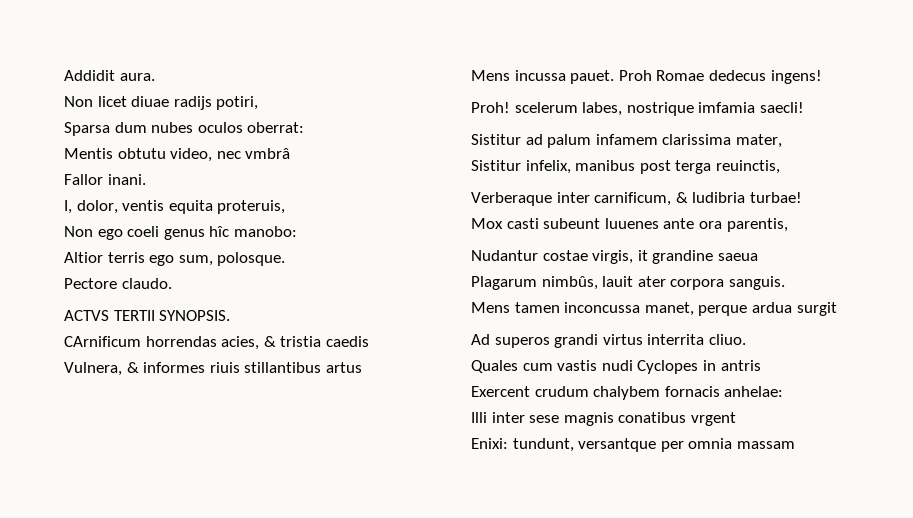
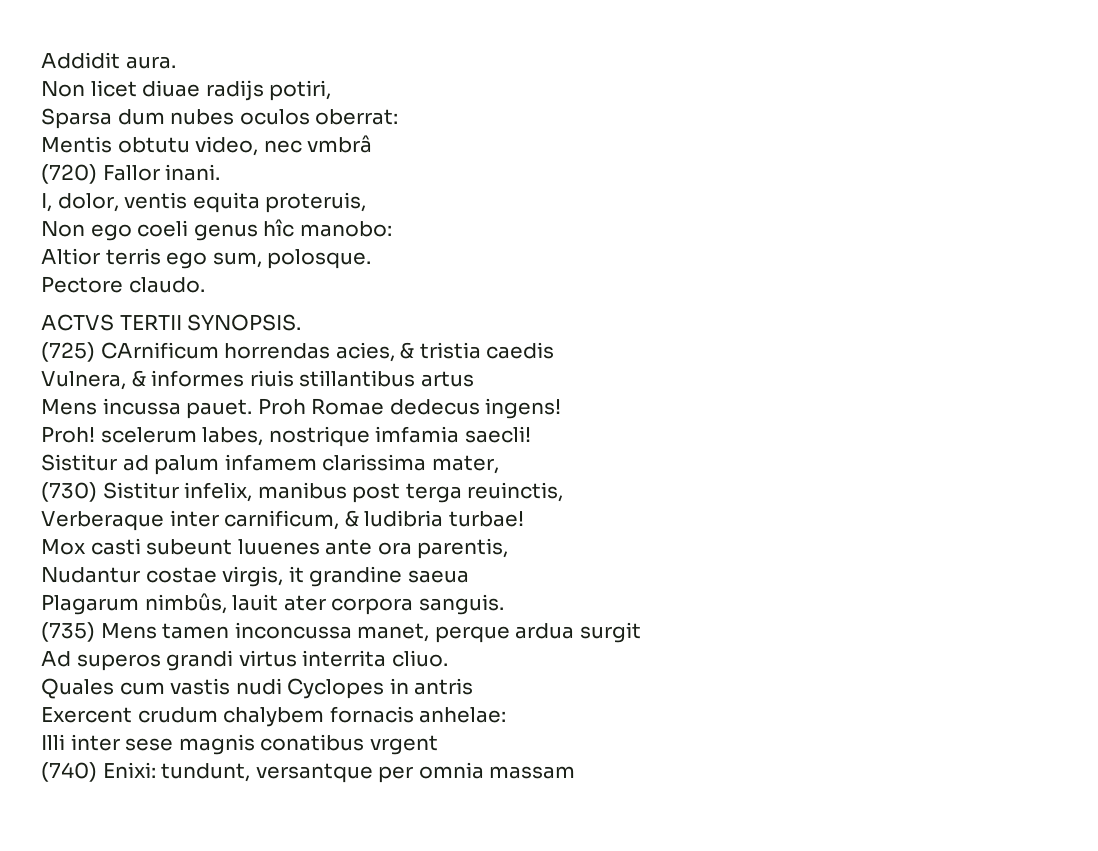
- Fallor inani.
+ (720) Fallor inani.
- CArnificum horrendas acies, & tristia caedis
+ (725) CArnificum horrendas acies, & tristia caedis
- Sistitur infelix, manibus post terga reuinctis,
+ (730) Sistitur infelix, manibus post terga reuinctis,
- Mens tamen inconcussa manet, perque ardua surgit
+ (735) Mens tamen inconcussa manet, perque ardua surgit
- Enixi: tundunt, versantque per omnia massam
+ (740) Enixi: tundunt, versantque per omnia massam

